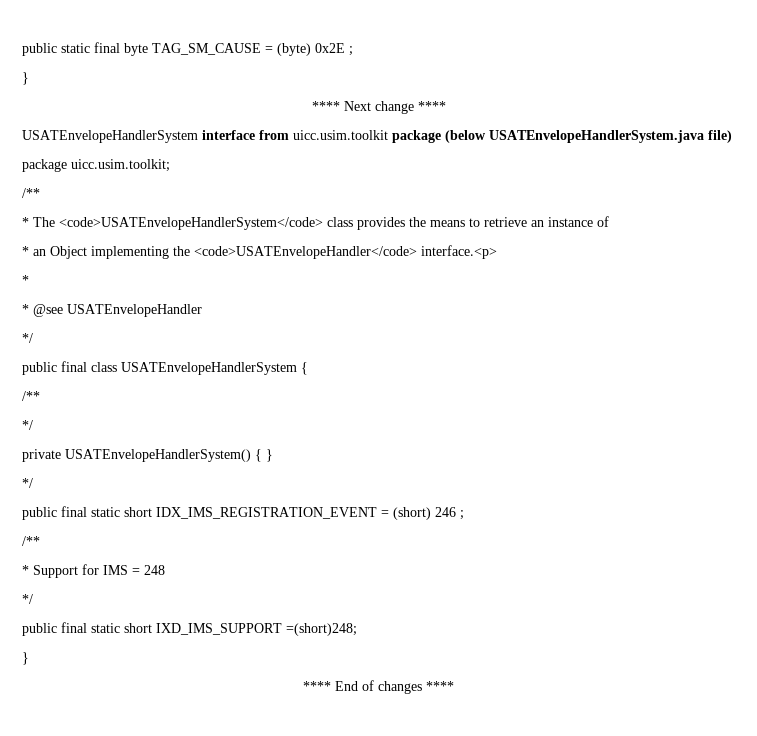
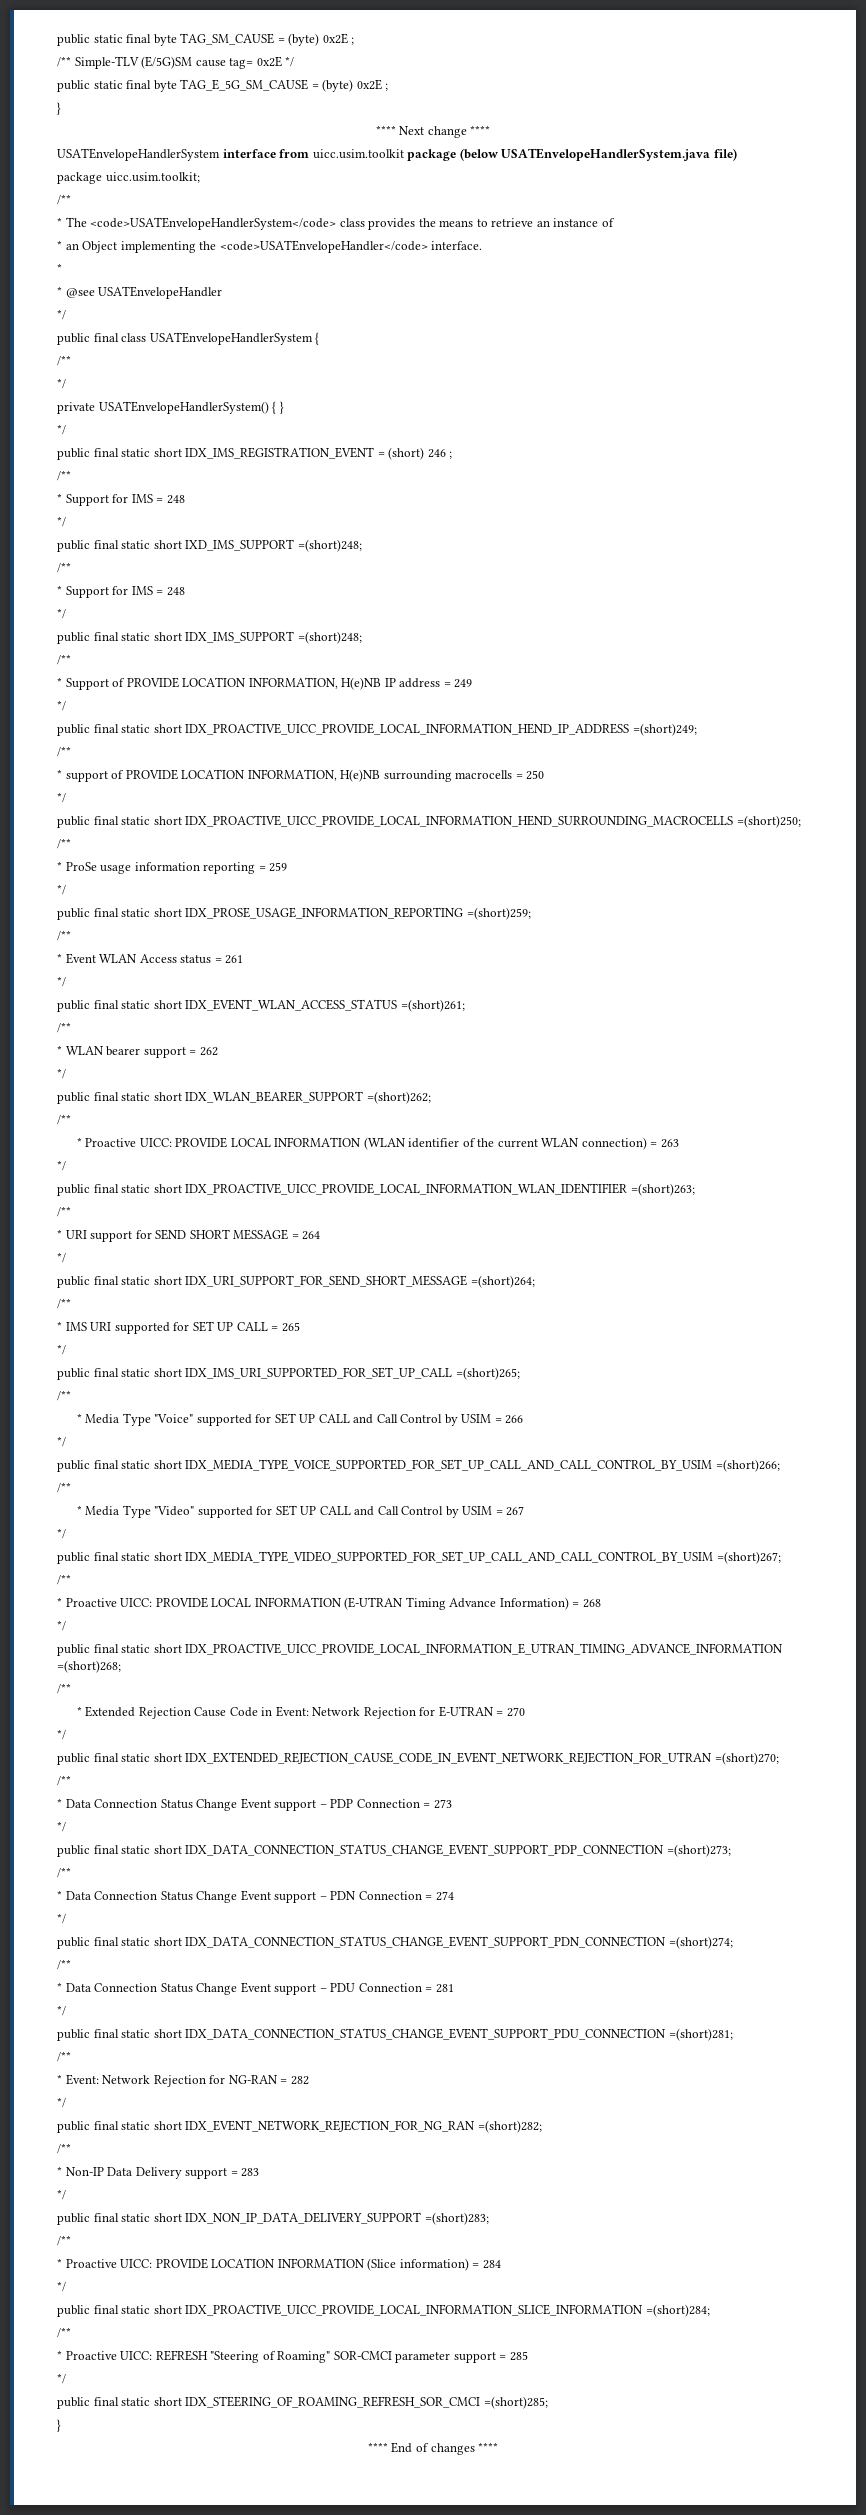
+ /** Simple-TLV (E/5G)SM cause tag= 0x2E */
+ public static final byte TAG_E_5G_SM_CAUSE = (byte) 0x2E ;
- * an Object implementing the <code>USATEnvelopeHandler</code> interface.<p>
+ * an Object implementing the <code>USATEnvelopeHandler</code> interface.
  public final static short IXD_IMS_SUPPORT =(short)248;
+ /**
+ * Support for IMS = 248
+ */
+ public final static short IDX_IMS_SUPPORT =(short)248;
+ /**
+ * Support of PROVIDE LOCATION INFORMATION, H(e)NB IP address = 249
+ */
+ public final static short IDX_PROACTIVE_UICC_PROVIDE_LOCAL_INFORMATION_HEND_IP_ADDRESS =(short)249;
+ /**
+ * support of PROVIDE LOCATION INFORMATION, H(e)NB surrounding macrocells = 250
+ */
+ public final static short IDX_PROACTIVE_UICC_PROVIDE_LOCAL_INFORMATION_HEND_SURROUNDING_MACROCELLS =(short)250;
+ /**
+ * ProSe usage information reporting = 259
+ */
+ public final static short IDX_PROSE_USAGE_INFORMATION_REPORTING =(short)259;
+ /**
+ * Event WLAN Access status = 261
+ */
+ public final static short IDX_EVENT_WLAN_ACCESS_STATUS =(short)261;
+ /**
+ * WLAN bearer support = 262
+ */
+ public final static short IDX_WLAN_BEARER_SUPPORT =(short)262;
+ /**
+ * Proactive UICC: PROVIDE LOCAL INFORMATION (WLAN identifier of the current WLAN connection) = 263
+ */
+ public final static short IDX_PROACTIVE_UICC_PROVIDE_LOCAL_INFORMATION_WLAN_IDENTIFIER =(short)263;
+ /**
+ * URI support for SEND SHORT MESSAGE = 264
+ */
+ public final static short IDX_URI_SUPPORT_FOR_SEND_SHORT_MESSAGE =(short)264;
+ /**
+ * IMS URI supported for SET UP CALL = 265
+ */
+ public final static short IDX_IMS_URI_SUPPORTED_FOR_SET_UP_CALL =(short)265;
+ /**
+ * Media Type "Voice" supported for SET UP CALL and Call Control by USIM = 266
+ */
+ public final static short IDX_MEDIA_TYPE_VOICE_SUPPORTED_FOR_SET_UP_CALL_AND_CALL_CONTROL_BY_USIM =(short)266;
+ /**
+ * Media Type "Video" supported for SET UP CALL and Call Control by USIM = 267
+ */
+ public final static short IDX_MEDIA_TYPE_VIDEO_SUPPORTED_FOR_SET_UP_CALL_AND_CALL_CONTROL_BY_USIM =(short)267;
+ /**
+ * Proactive UICC: PROVIDE LOCAL INFORMATION (E-UTRAN Timing Advance Information) = 268
+ */
+ public final static short IDX_PROACTIVE_UICC_PROVIDE_LOCAL_INFORMATION_E_UTRAN_TIMING_ADVANCE_INFORMATION =(short)268;
+ /**
+ * Extended Rejection Cause Code in Event: Network Rejection for E-UTRAN = 270
+ */
+ public final static short IDX_EXTENDED_REJECTION_CAUSE_CODE_IN_EVENT_NETWORK_REJECTION_FOR_UTRAN =(short)270;
+ /**
+ * Data Connection Status Change Event support – PDP Connection = 273
+ */
+ public final static short IDX_DATA_CONNECTION_STATUS_CHANGE_EVENT_SUPPORT_PDP_CONNECTION =(short)273;
+ /**
+ * Data Connection Status Change Event support – PDN Connection = 274
+ */
+ public final static short IDX_DATA_CONNECTION_STATUS_CHANGE_EVENT_SUPPORT_PDN_CONNECTION =(short)274;
+ /**
+ * Data Connection Status Change Event support – PDU Connection = 281
+ */
+ public final static short IDX_DATA_CONNECTION_STATUS_CHANGE_EVENT_SUPPORT_PDU_CONNECTION =(short)281;
+ /**
+ * Event: Network Rejection for NG-RAN = 282
+ */
+ public final static short IDX_EVENT_NETWORK_REJECTION_FOR_NG_RAN =(short)282;
+ /**
+ * Non-IP Data Delivery support = 283
+ */
+ public final static short IDX_NON_IP_DATA_DELIVERY_SUPPORT =(short)283;
+ /**
+ * Proactive UICC: PROVIDE LOCATION INFORMATION (Slice information) = 284
+ */
+ public final static short IDX_PROACTIVE_UICC_PROVIDE_LOCAL_INFORMATION_SLICE_INFORMATION =(short)284;
+ /**
+ * Proactive UICC: REFRESH "Steering of Roaming" SOR-CMCI parameter support = 285
+ */
+ public final static short IDX_STEERING_OF_ROAMING_REFRESH_SOR_CMCI =(short)285;

